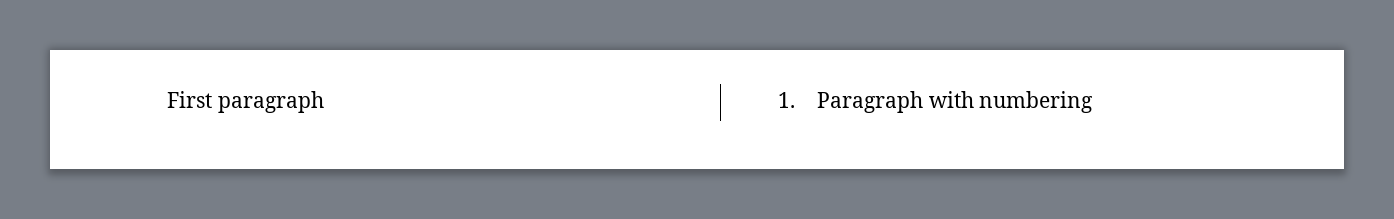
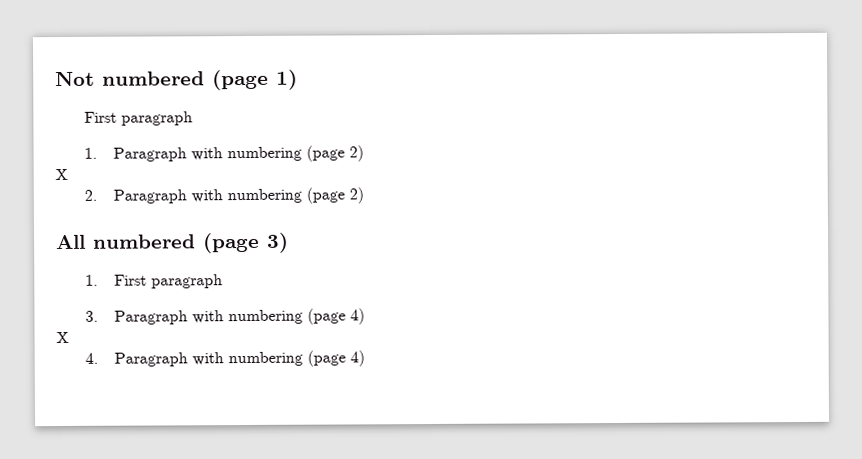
+ Not numbered (page 1)
- 1. Paragraph with numbering
+ 1. Paragraph with numbering (page 2)
+ X
+ 2. Paragraph with numbering (page 2)
+ All numbered (page 3)
+ 1. First paragraph
+ 3. Paragraph with numbering (page 4)
+ X
+ 4. Paragraph with numbering (page 4)

